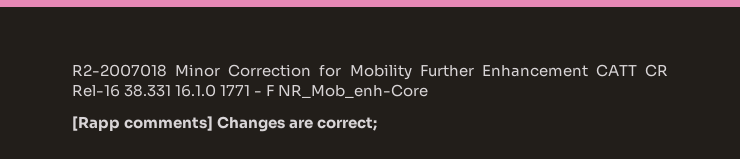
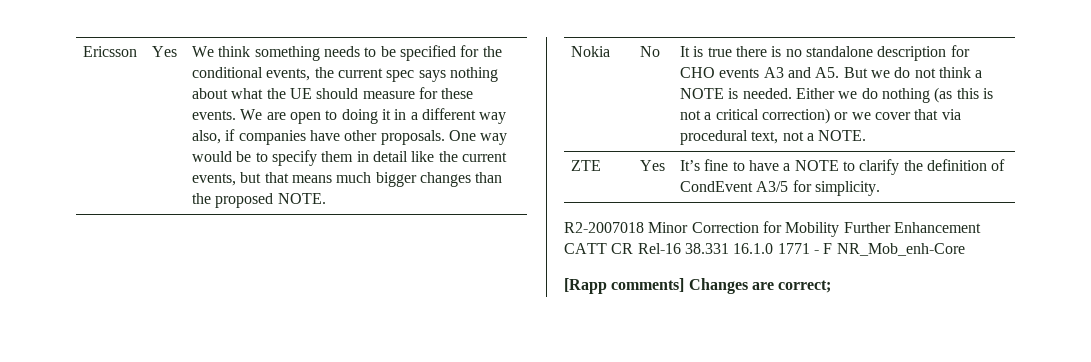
+ Ericsson | Yes | We think something needs to be specified for the conditional events, the current spec says nothing about what the UE should measure for these events. We are open to doing it in a different way also, if companies have other proposals. One way would be to specify them in detail like the current events, but that means much bigger changes than the proposed NOTE.
+ Nokia | No | It is true there is no standalone description for CHO events A3 and A5. But we do not think a NOTE is needed. Either we do nothing (as this is not a critical correction) or we cover that via procedural text, not a NOTE.
+ ZTE | Yes | It’s fine to have a NOTE to clarify the definition of CondEvent A3/5 for simplicity.

